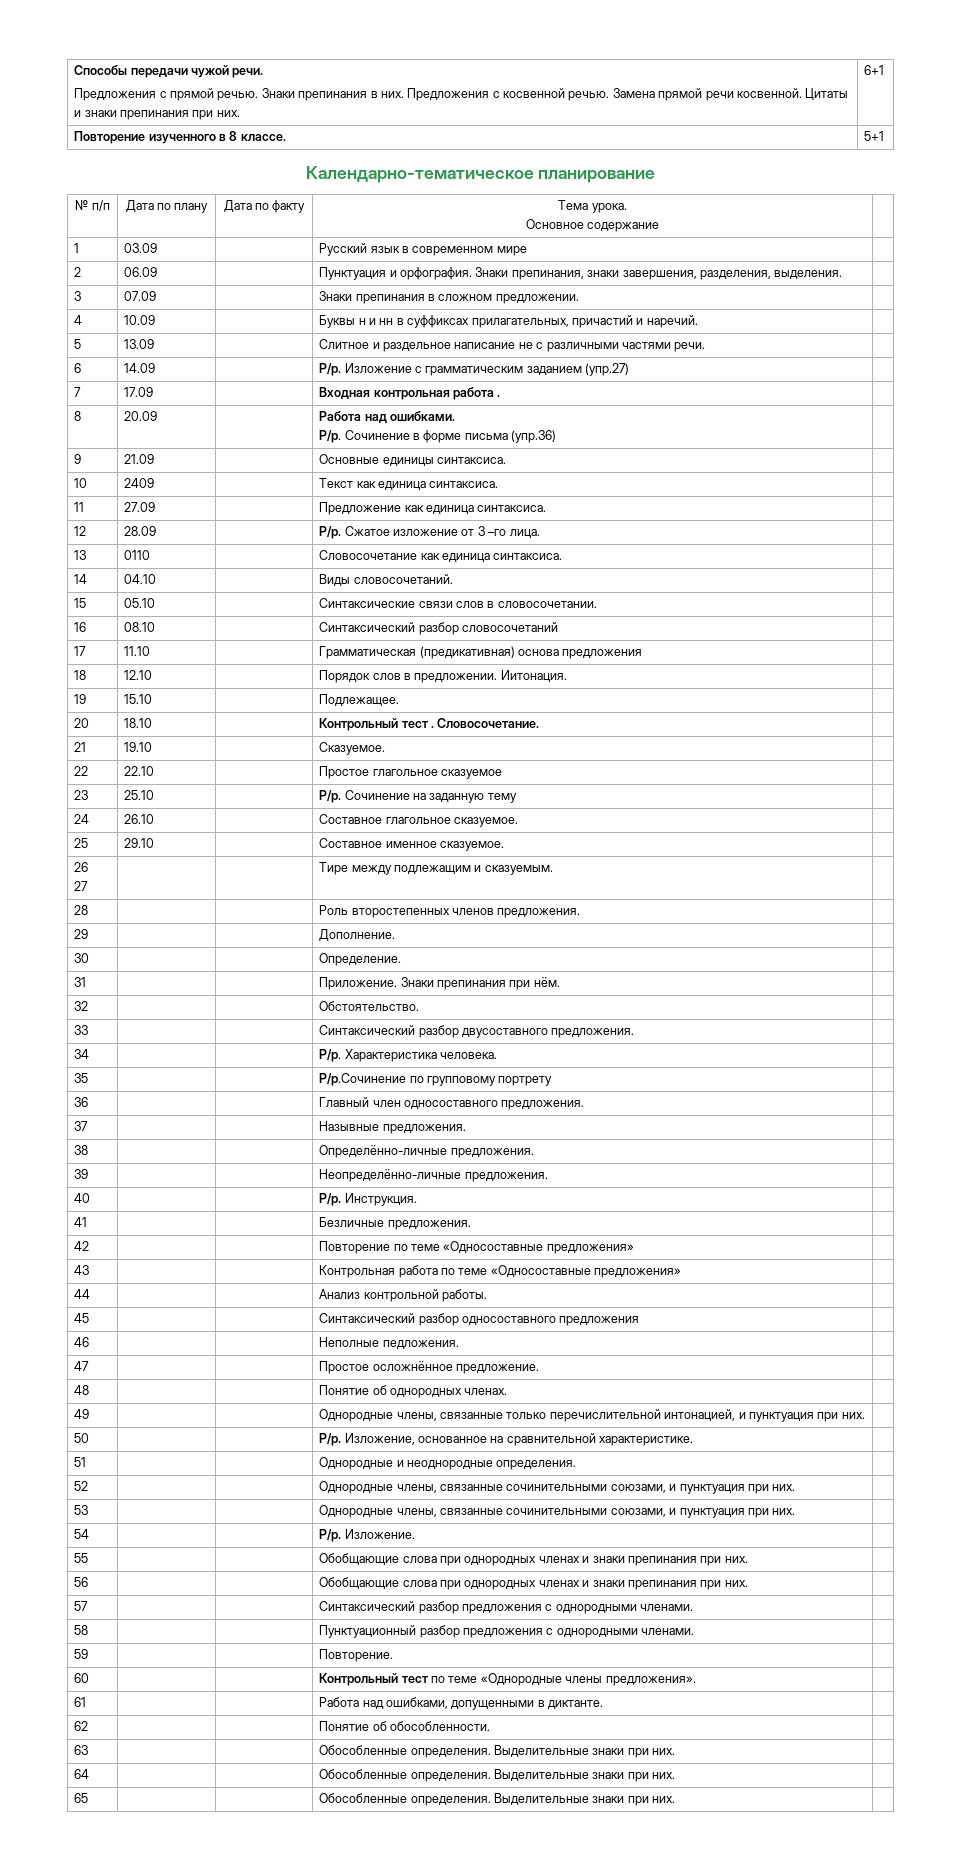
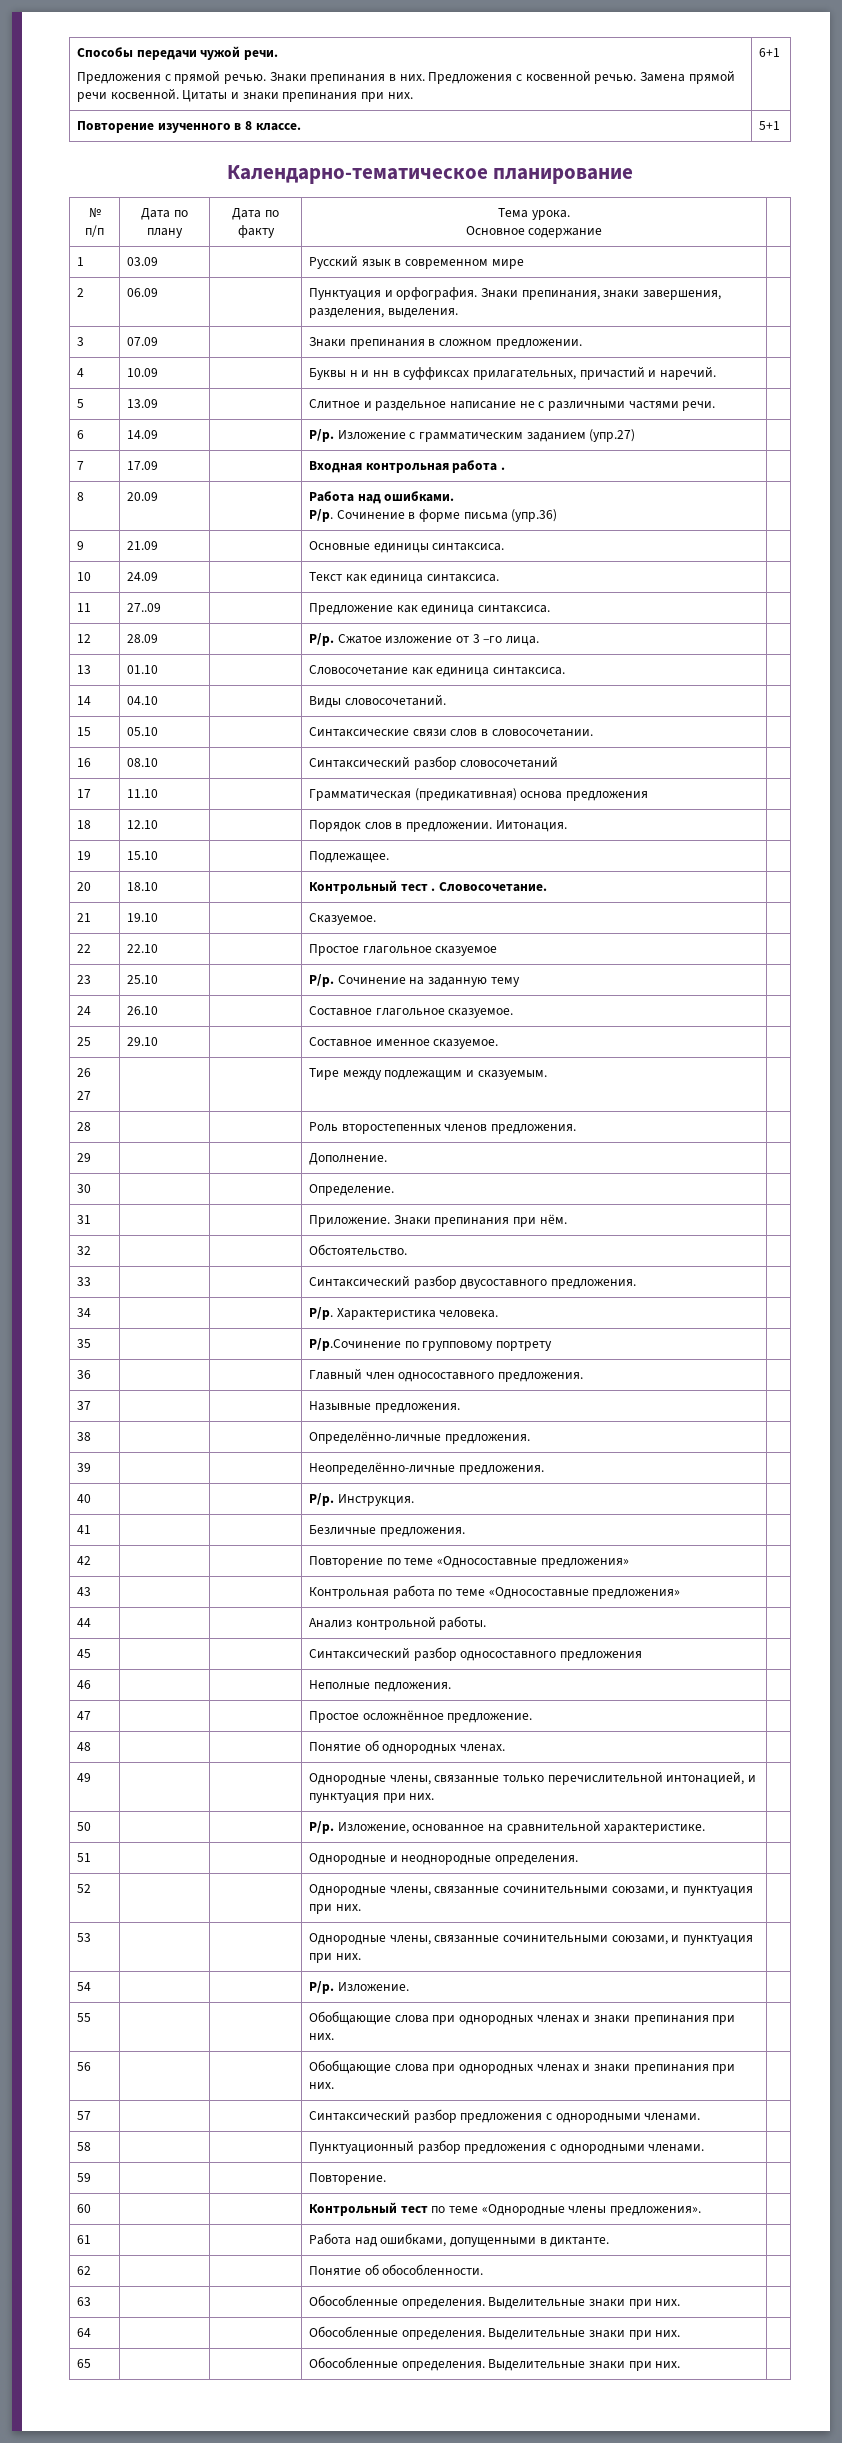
- 10 | 2409 | | Текст как единица синтаксиса. |
+ 10 | 24.09 | | Текст как единица синтаксиса. |
- 11 | 27.09 | | Предложение как единица синтаксиса. |
+ 11 | 27..09 | | Предложение как единица синтаксиса. |
- 13 | 0110 | | Словосочетание как единица синтаксиса. |
+ 13 | 01.10 | | Словосочетание как единица синтаксиса. |

